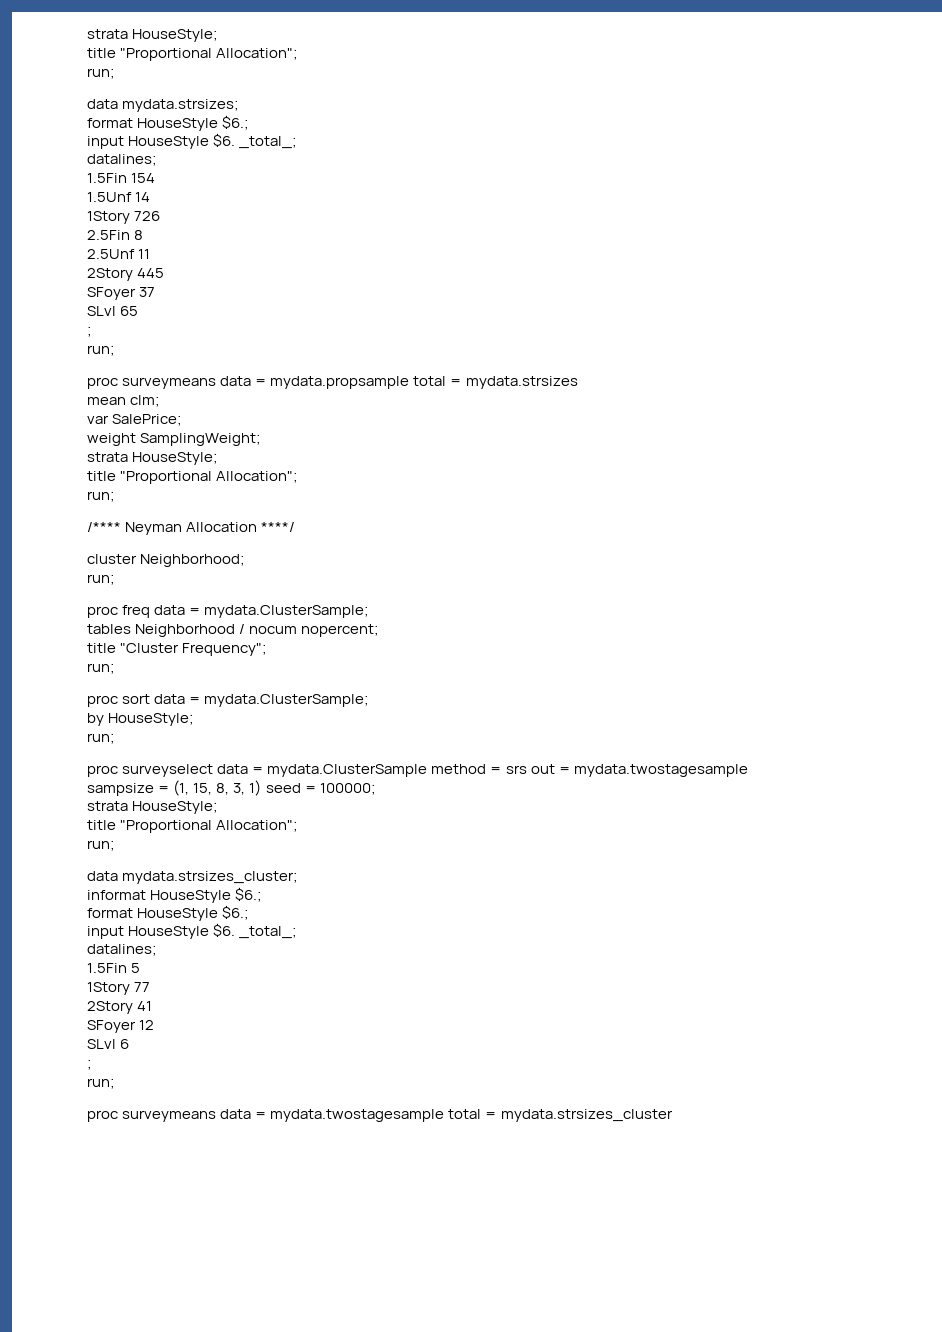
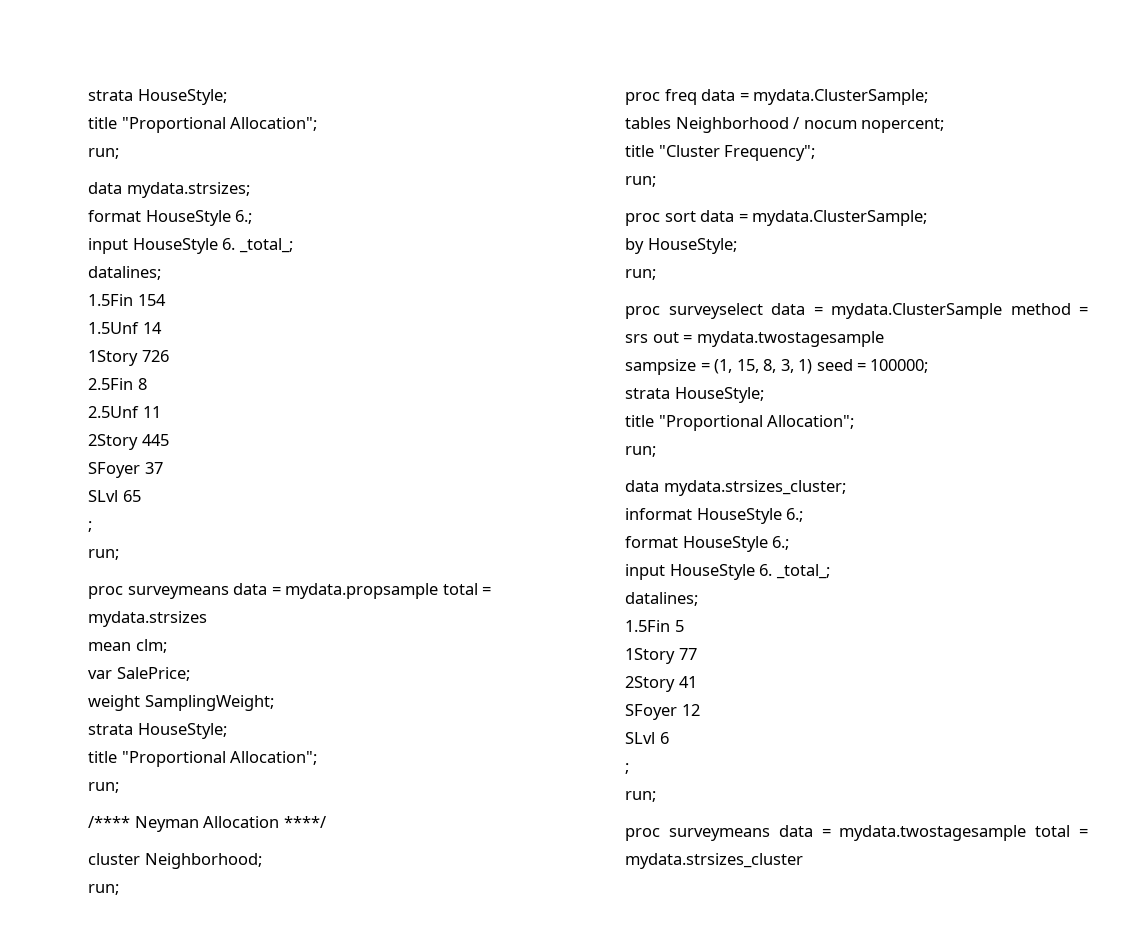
  data mydata.strsizes;
- format HouseStyle $6.;
- input HouseStyle $6. _total_;
+ format HouseStyle 6.;
+ input HouseStyle 6. _total_;
- informat HouseStyle $6.;
- format HouseStyle $6.;
- input HouseStyle $6. _total_;
+ informat HouseStyle 6.;
+ format HouseStyle 6.;
+ input HouseStyle 6. _total_;

